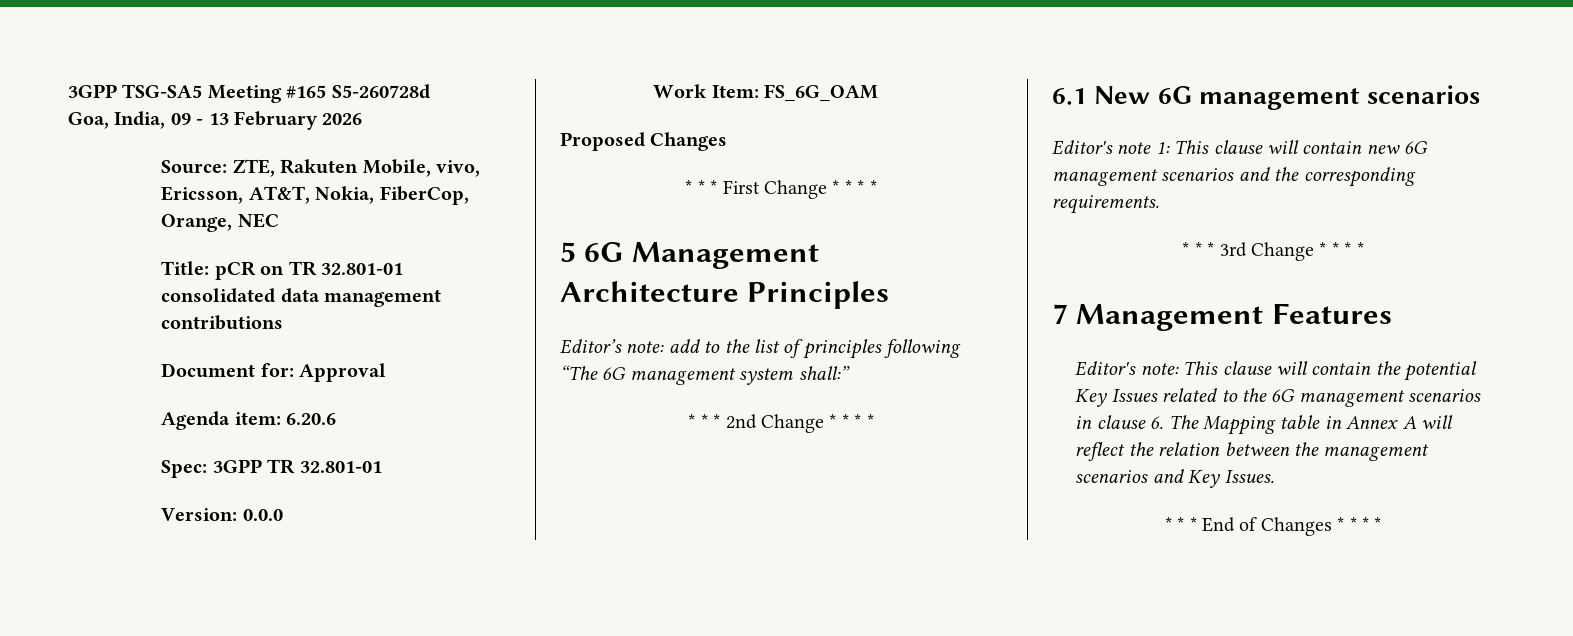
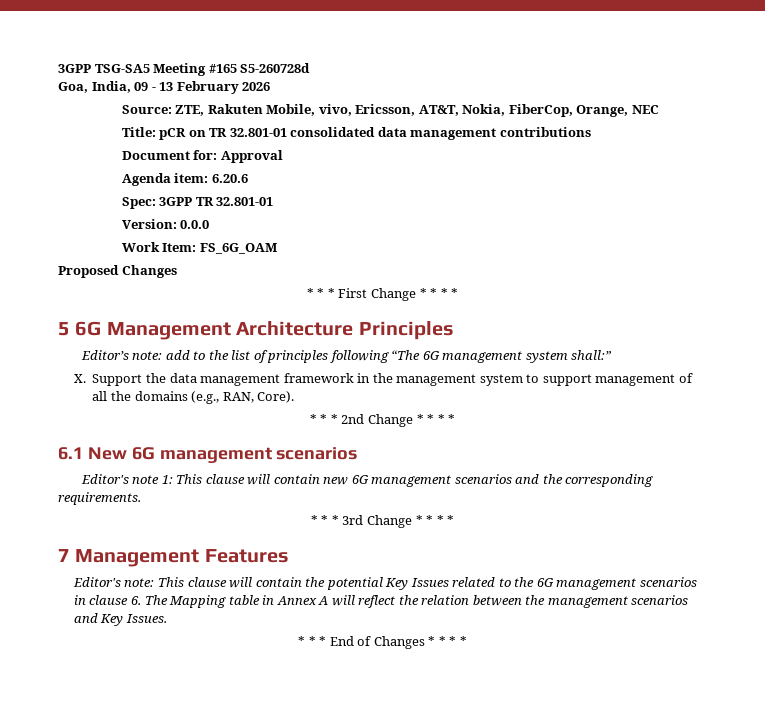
+ X. Support the data management framework in the management system to support management of all the domains (e.g., RAN, Core).

